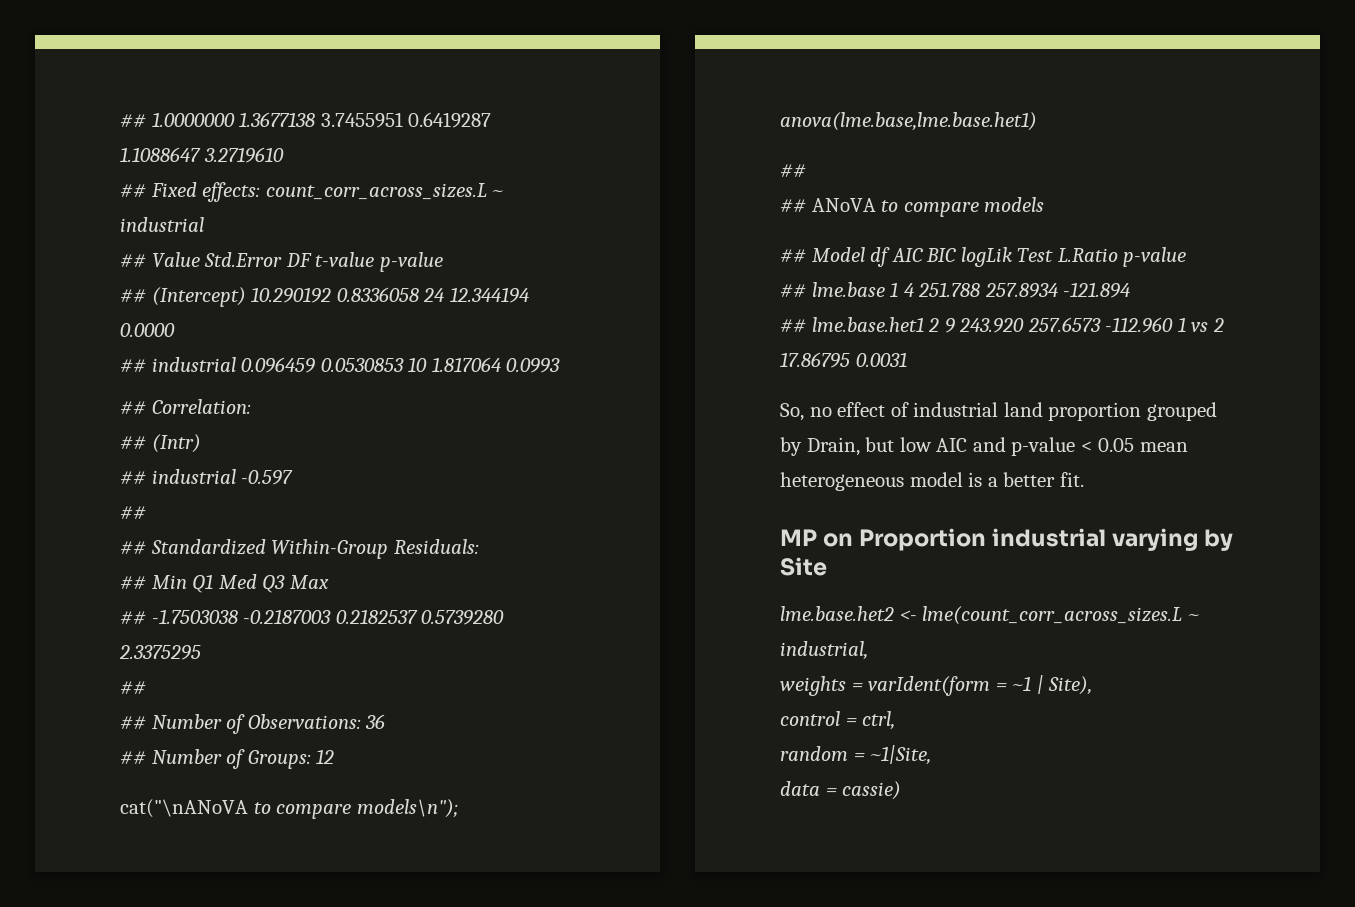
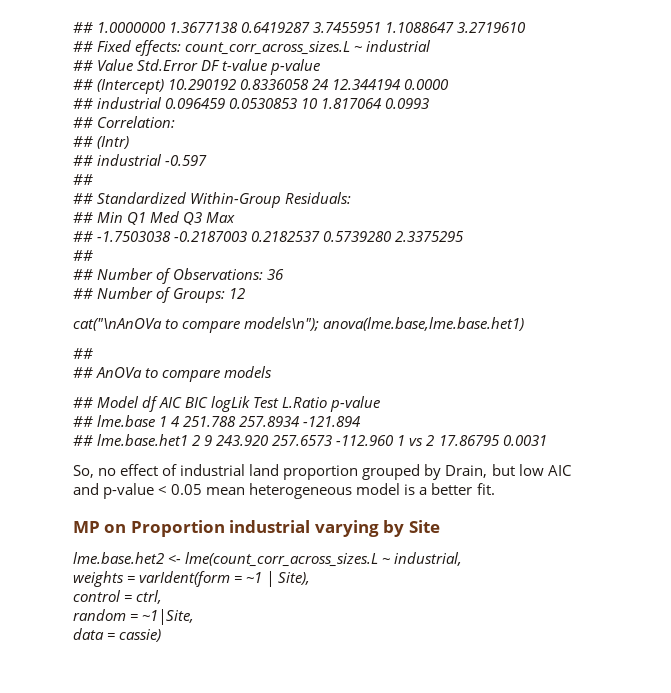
- ## 1.0000000 1.3677138 3.7455951 0.6419287 1.1088647 3.2719610
+ ## 1.0000000 1.3677138 0.6419287 3.7455951 1.1088647 3.2719610
- cat("\nANoVA to compare models\n"); anova(lme.base,lme.base.het1)
+ cat("\nAnOVa to compare models\n"); anova(lme.base,lme.base.het1)
- ## ANoVA to compare models
+ ## AnOVa to compare models

